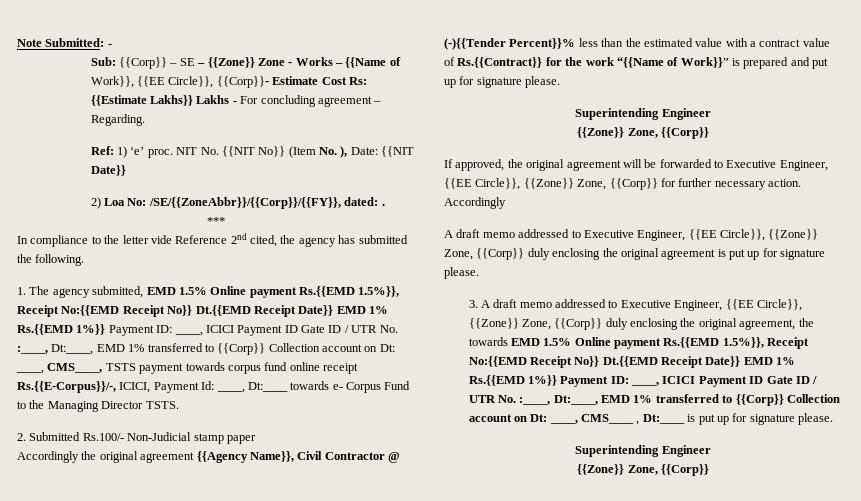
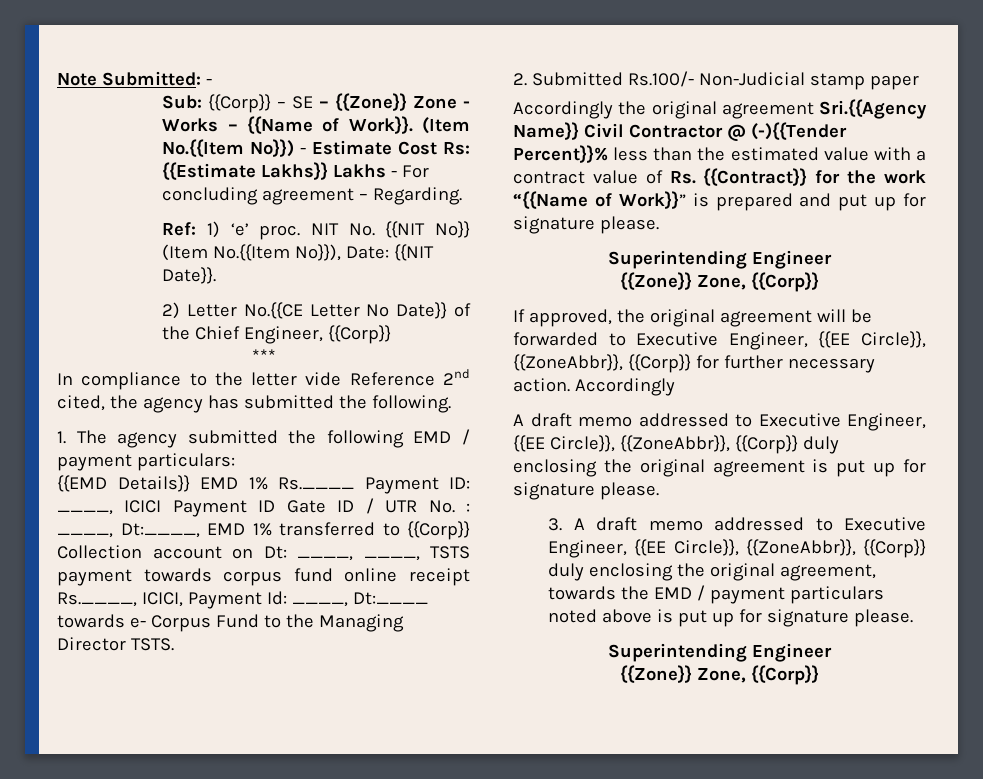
- Sub: {{Corp}} – SE – {{Zone}} Zone - Works – {{Name of Work}}, {{EE Circle}}, {{Corp}}- Estimate Cost Rs: {{Estimate Lakhs}} Lakhs - For concluding agreement – Regarding.
+ Sub: {{Corp}} – SE – {{Zone}} Zone - Works – {{Name of Work}}. (Item No.{{Item No}}) - Estimate Cost Rs: {{Estimate Lakhs}} Lakhs - For concluding agreement – Regarding.
- NIT No. {{NIT No}} (Item No. ), Date: {{NIT Date}}
+ NIT No. {{NIT No}} (Item No.{{Item No}}), Date: {{NIT Date}}.
- 2) Loa No: /SE/{{ZoneAbbr}}/{{Corp}}/{{FY}}, dated: .
+ 2) Letter No.{{CE Letter No Date}} of the Chief Engineer, {{Corp}}
- 1. The agency submitted, EMD 1.5% Online payment Rs.{{EMD 1.5%}}, Receipt No:{{EMD Receipt No}} Dt.{{EMD Receipt Date}} EMD 1% Rs.{{EMD 1%}} Payment ID: ____, ICICI Payment ID Gate ID / UTR No. :____, Dt:____, EMD 1% transferred to {{Corp}} Collection account on Dt: ____, CMS____, TSTS payment towards corpus fund online receipt Rs.{{E-Corpus}}/-, ICICI, Payment Id: ____, Dt:____ towards e- Corpus Fund to the Managing Director TSTS.
+ 1. The agency submitted the following EMD / payment particulars:
+ {{EMD Details}} EMD 1% Rs.____ Payment ID: ____, ICICI Payment ID Gate ID / UTR No. : ____, Dt:____, EMD 1% transferred to {{Corp}} Collection account on Dt: ____, ____, TSTS payment towards corpus fund online receipt Rs.____, ICICI, Payment Id: ____, Dt:____ towards e- Corpus Fund to the Managing Director TSTS.
- Accordingly the original agreement {{Agency Name}}, Civil Contractor @ (-){{Tender Percent}}% less than the estimated value with a contract value of Rs.{{Contract}} for the work “{{Name of Work}}” is prepared and put up for signature please.
+ Accordingly the original agreement Sri.{{Agency Name}} Civil Contractor @ (-){{Tender Percent}}% less than the estimated value with a contract value of Rs. {{Contract}} for the work “{{Name of Work}}” is prepared and put up for signature please.
- If approved, the original agreement will be forwarded to Executive Engineer, {{EE Circle}}, {{Zone}} Zone, {{Corp}} for further necessary action.
+ If approved, the original agreement will be forwarded to Executive Engineer, {{EE Circle}}, {{ZoneAbbr}}, {{Corp}} for further necessary action.
- A draft memo addressed to Executive Engineer, {{EE Circle}}, {{Zone}} Zone, {{Corp}} duly enclosing the original agreement is put up for signature please.
+ A draft memo addressed to Executive Engineer, {{EE Circle}}, {{ZoneAbbr}}, {{Corp}} duly enclosing the original agreement is put up for signature please.
- 3. A draft memo addressed to Executive Engineer, {{EE Circle}}, {{Zone}} Zone, {{Corp}} duly enclosing the original agreement, the towards EMD 1.5% Online payment Rs.{{EMD 1.5%}}, Receipt No:{{EMD Receipt No}} Dt.{{EMD Receipt Date}} EMD 1% Rs.{{EMD 1%}} Payment ID: ____, ICICI Payment ID Gate ID / UTR No. :____, Dt:____, EMD 1% transferred to {{Corp}} Collection account on Dt: ____, CMS____ , Dt:____ is put up for signature please.
+ 3. A draft memo addressed to Executive Engineer, {{EE Circle}}, {{ZoneAbbr}}, {{Corp}} duly enclosing the original agreement, towards the EMD / payment particulars noted above is put up for signature please.

